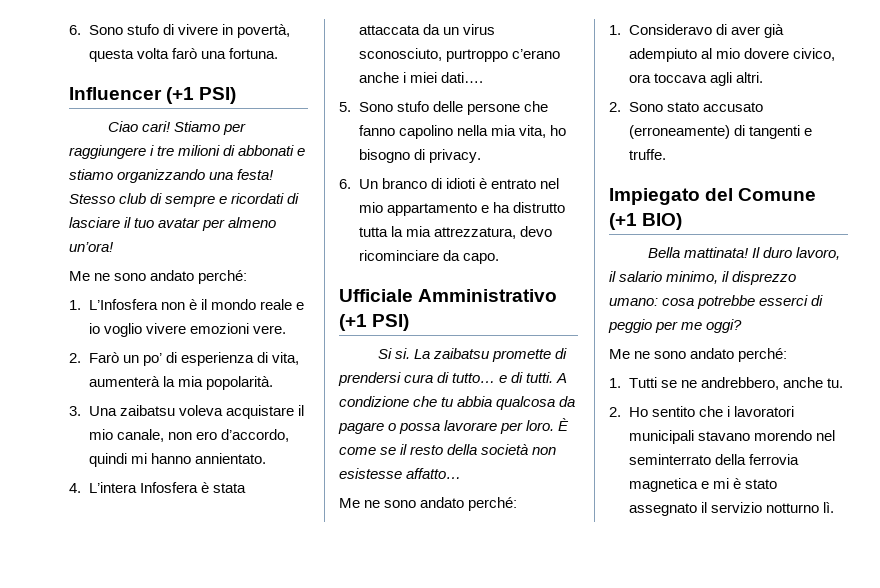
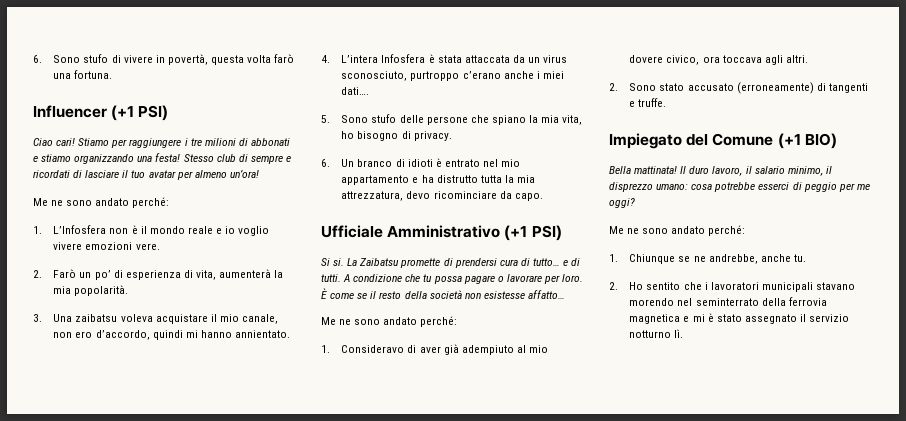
- 5. Sono stufo delle persone che fanno capolino nella mia vita, ho bisogno di privacy.
+ 5. Sono stufo delle persone che spiano la mia vita, ho bisogno di privacy.
- La zaibatsu promette di prendersi cura di tutto… e di tutti.
+ La Zaibatsu promette di prendersi cura di tutto… e di tutti.
- A condizione che tu abbia qualcosa da pagare o possa lavorare per loro.
+ A condizione che tu possa pagare o lavorare per loro.
- 1. Tutti se ne andrebbero, anche tu.
+ 1. Chiunque se ne andrebbe, anche tu.

